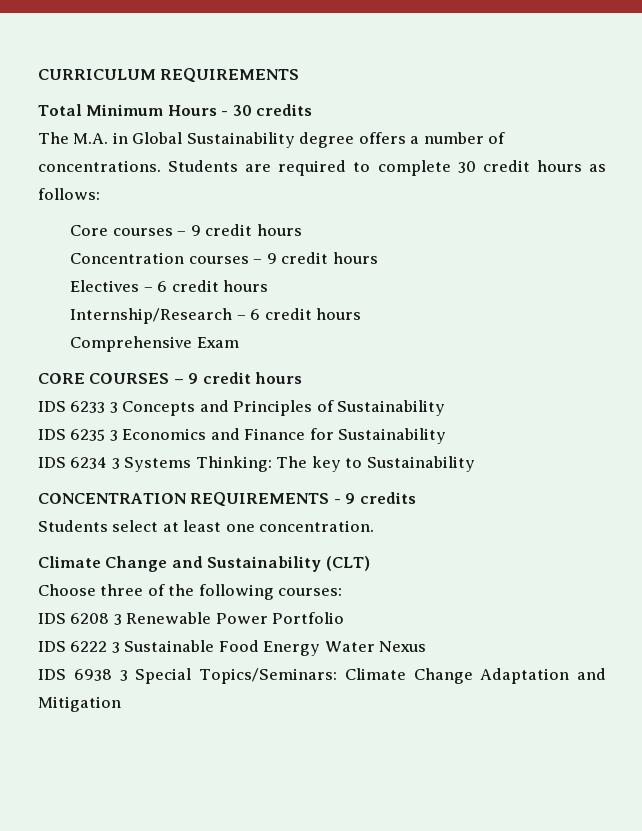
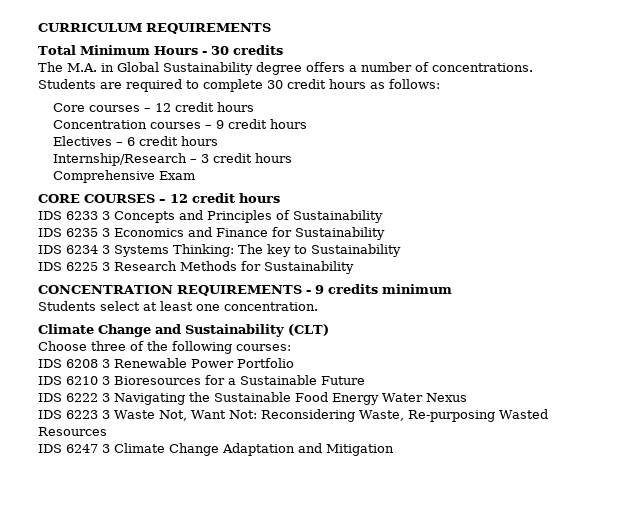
- Core courses – 9 credit hours
+ Core courses – 12 credit hours
- Internship/Research – 6 credit hours
+ Internship/Research – 3 credit hours
- CORE COURSES – 9 credit hours
+ CORE COURSES – 12 credit hours
+ IDS 6225 3 Research Methods for Sustainability
- CONCENTRATION REQUIREMENTS - 9 credits
+ CONCENTRATION REQUIREMENTS - 9 credits minimum
+ IDS 6210 3 Bioresources for a Sustainable Future
- IDS 6222 3 Sustainable Food Energy Water Nexus
+ IDS 6222 3 Navigating the Sustainable Food Energy Water Nexus
- IDS 6938 3 Special Topics/Seminars: Climate Change Adaptation and Mitigation
+ IDS 6223 3 Waste Not, Want Not: Reconsidering Waste, Re-purposing Wasted Resources
+ IDS 6247 3 Climate Change Adaptation and Mitigation

